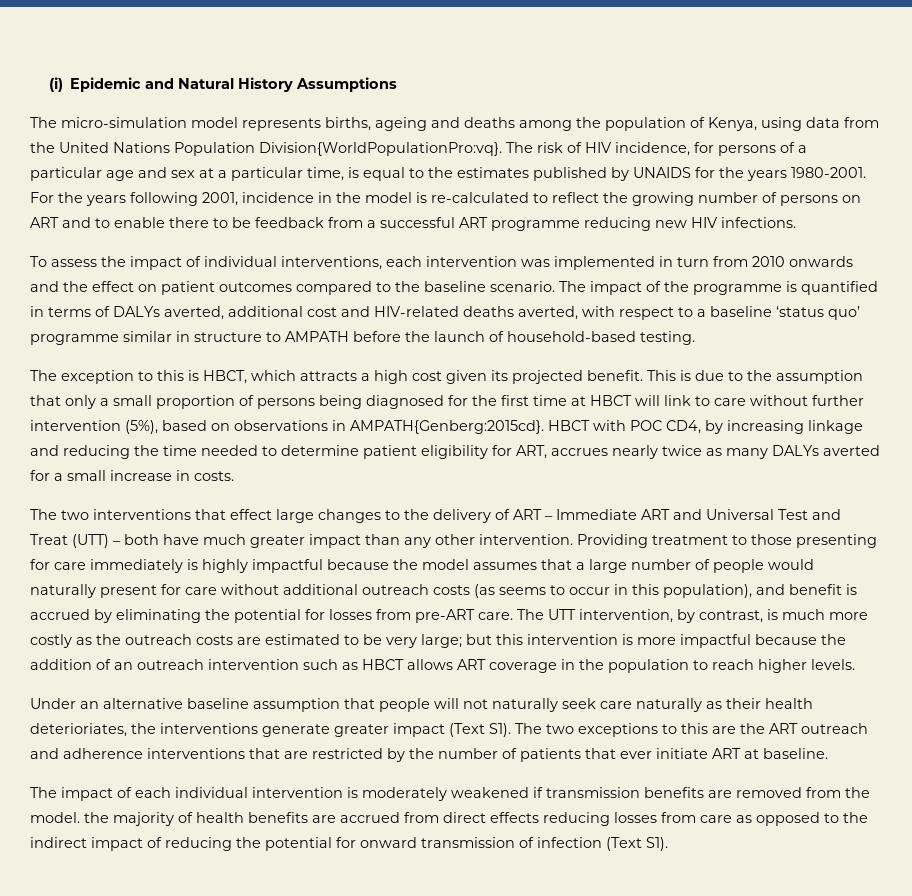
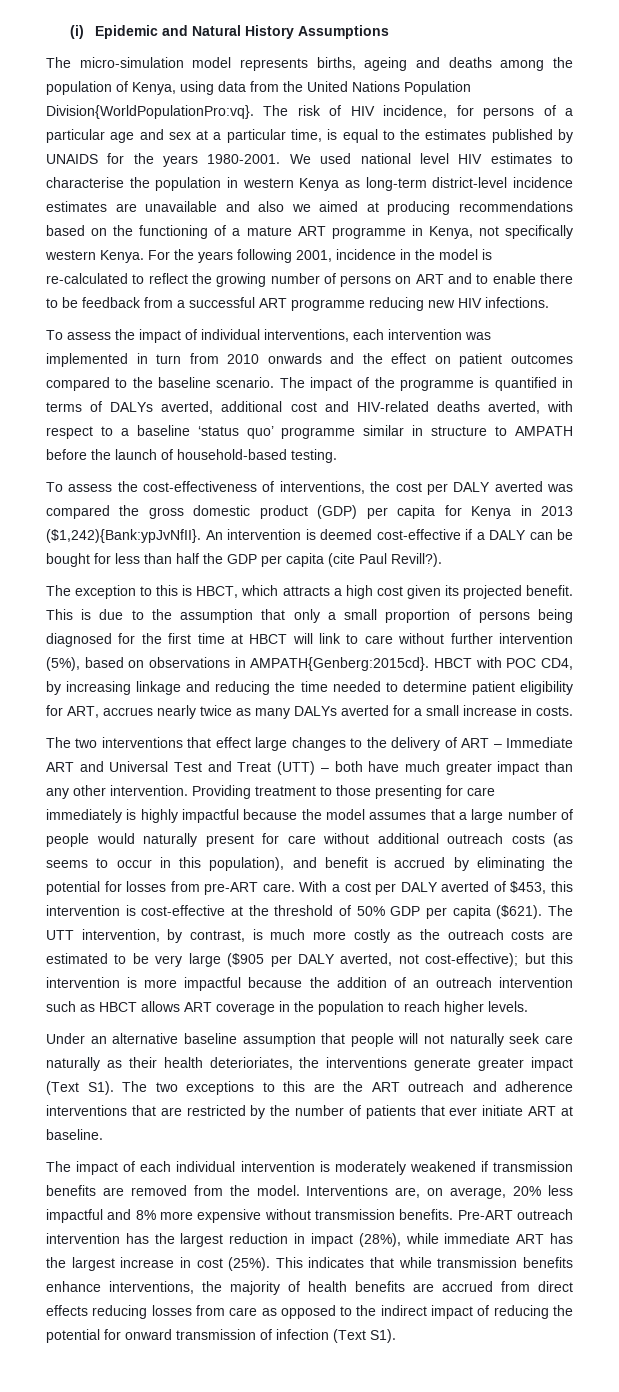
+ We used national level HIV estimates to characterise the population in western Kenya as long-term district-level incidence estimates are unavailable and also we aimed at producing recommendations based on the functioning of a mature ART programme in Kenya, not specifically western Kenya.
+ To assess the cost-effectiveness of interventions, the cost per DALY averted was compared the gross domestic product (GDP) per capita for Kenya in 2013 ($1,242){Bank:ypJvNfII}. An intervention is deemed cost-effective if a DALY can be bought for less than half the GDP per capita (cite Paul Revill?).
+ With a cost per DALY averted of $453, this intervention is cost-effective at the threshold of 50% GDP per capita ($621).
- The UTT intervention, by contrast, is much more costly as the outreach costs are estimated to be very large; but this intervention is more impactful because the addition of an outreach intervention such as HBCT allows ART coverage in the population to reach higher levels.
+ The UTT intervention, by contrast, is much more costly as the outreach costs are estimated to be very large ($905 per DALY averted, not cost-effective); but this intervention is more impactful because the addition of an outreach intervention such as HBCT allows ART coverage in the population to reach higher levels.
- The impact of each individual intervention is moderately weakened if transmission benefits are removed from the model. the majority of health benefits are accrued from direct effects reducing losses from care as opposed to the indirect impact of reducing the potential for onward transmission of infection (Text S1).
+ The impact of each individual intervention is moderately weakened if transmission benefits are removed from the model. Interventions are, on average, 20% less impactful and 8% more expensive without transmission benefits. Pre-ART outreach intervention has the largest reduction in impact (28%), while immediate ART has the largest increase in cost (25%). This indicates that while transmission benefits enhance interventions, the majority of health benefits are accrued from direct effects reducing losses from care as opposed to the indirect impact of reducing the potential for onward transmission of infection (Text S1).

